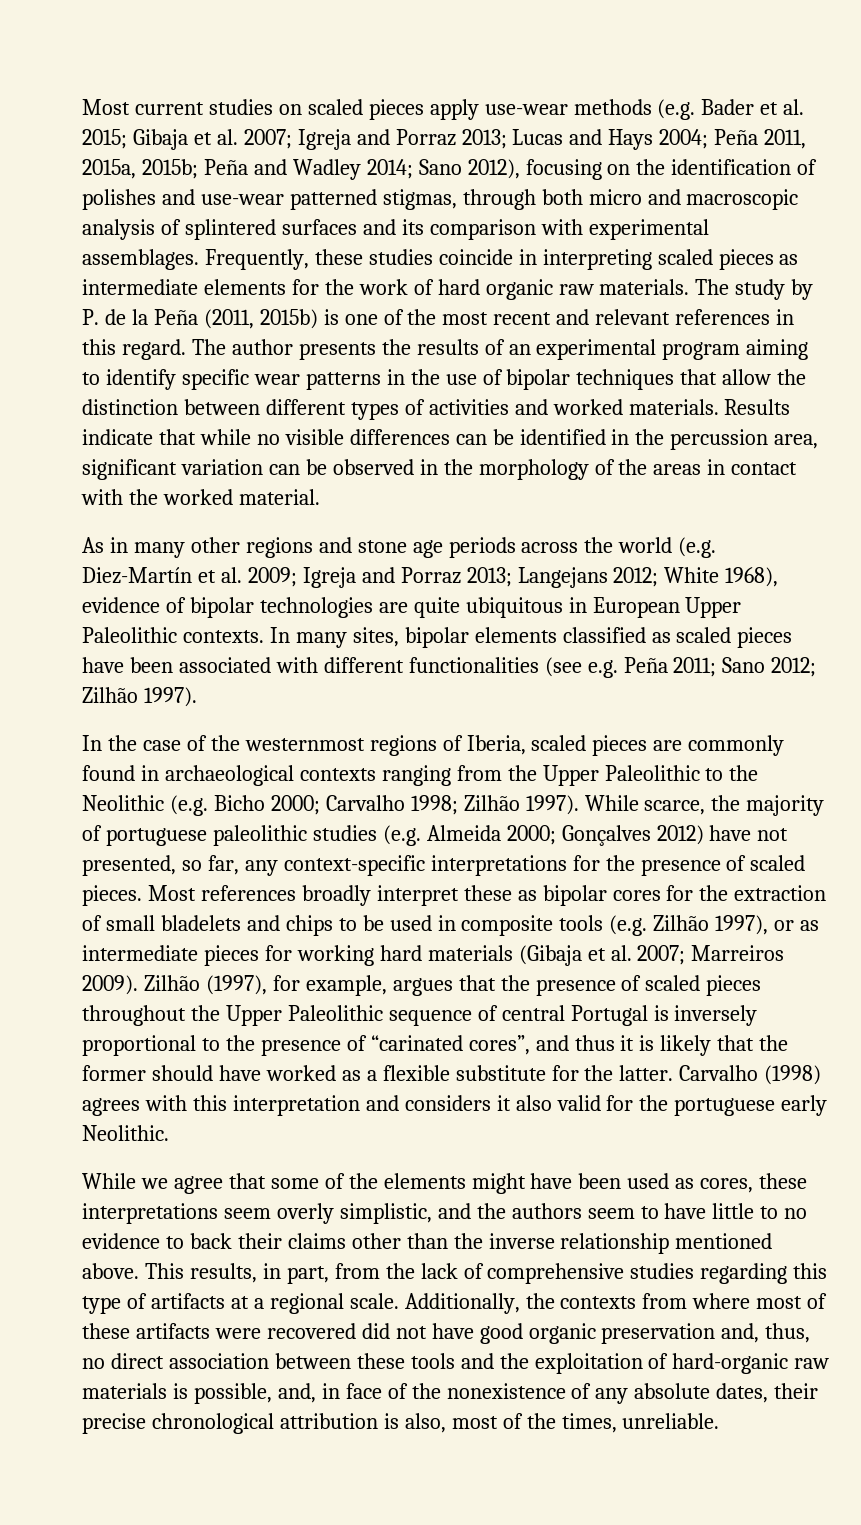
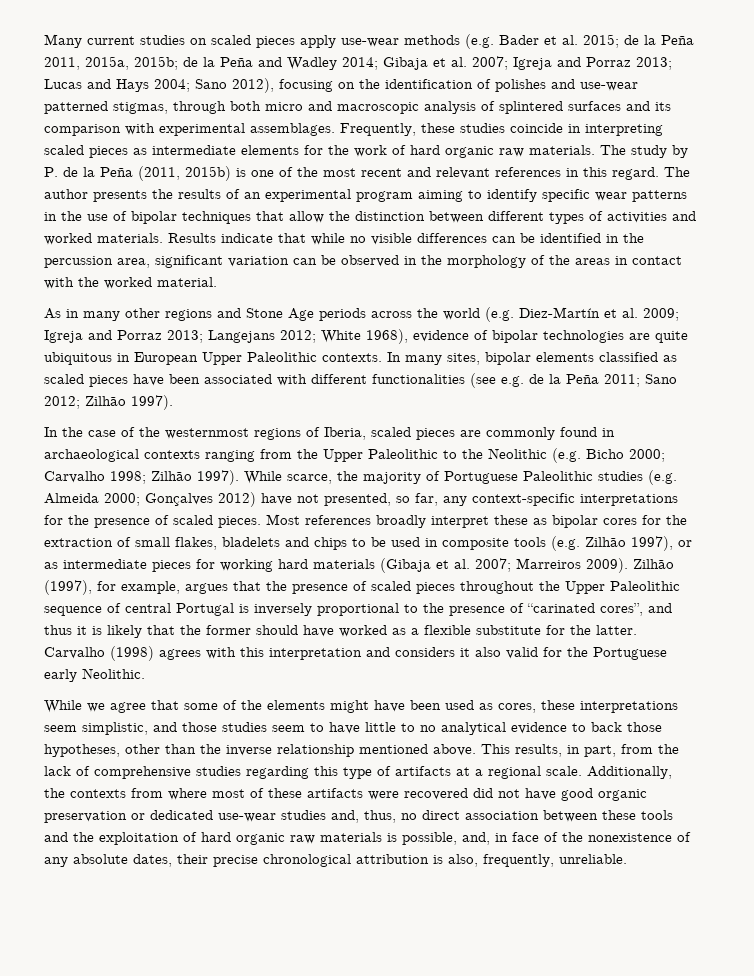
- Most current studies on scaled pieces apply use-wear methods (e.g. Bader et al. 2015; Gibaja et al. 2007; Igreja and Porraz 2013; Lucas and Hays 2004; Peña 2011, 2015a, 2015b; Peña and Wadley 2014; Sano 2012), focusing on the identification of polishes and use-wear patterned stigmas, through both micro and macroscopic analysis of splintered surfaces and its comparison with experimental assemblages.
+ Many current studies on scaled pieces apply use-wear methods (e.g. Bader et al. 2015; de la Peña 2011, 2015a, 2015b; de la Peña and Wadley 2014; Gibaja et al. 2007; Igreja and Porraz 2013; Lucas and Hays 2004; Sano 2012), focusing on the identification of polishes and use-wear patterned stigmas, through both micro and macroscopic analysis of splintered surfaces and its comparison with experimental assemblages.
- As in many other regions and stone age periods across the world (e.g. Diez-Martín et al. 2009; Igreja and Porraz 2013; Langejans 2012; White 1968), evidence of bipolar technologies are quite ubiquitous in European Upper Paleolithic contexts.
+ As in many other regions and Stone Age periods across the world (e.g. Diez-Martín et al. 2009; Igreja and Porraz 2013; Langejans 2012; White 1968), evidence of bipolar technologies are quite ubiquitous in European Upper Paleolithic contexts.
- In many sites, bipolar elements classified as scaled pieces have been associated with different functionalities (see e.g. Peña 2011; Sano 2012; Zilhão 1997).
+ In many sites, bipolar elements classified as scaled pieces have been associated with different functionalities (see e.g. de la Peña 2011; Sano 2012; Zilhão 1997).
- While scarce, the majority of portuguese paleolithic studies (e.g. Almeida 2000; Gonçalves 2012) have not presented, so far, any context-specific interpretations for the presence of scaled pieces.
+ While scarce, the majority of Portuguese Paleolithic studies (e.g. Almeida 2000; Gonçalves 2012) have not presented, so far, any context-specific interpretations for the presence of scaled pieces.
- Most references broadly interpret these as bipolar cores for the extraction of small bladelets and chips to be used in composite tools (e.g. Zilhão 1997), or as intermediate pieces for working hard materials (Gibaja et al. 2007; Marreiros 2009).
+ Most references broadly interpret these as bipolar cores for the extraction of small flakes, bladelets and chips to be used in composite tools (e.g. Zilhão 1997), or as intermediate pieces for working hard materials (Gibaja et al. 2007; Marreiros 2009).
- Carvalho (1998) agrees with this interpretation and considers it also valid for the portuguese early Neolithic.
+ Carvalho (1998) agrees with this interpretation and considers it also valid for the Portuguese early Neolithic.
- While we agree that some of the elements might have been used as cores, these interpretations seem overly simplistic, and the authors seem to have little to no evidence to back their claims other than the inverse relationship mentioned above.
+ While we agree that some of the elements might have been used as cores, these interpretations seem simplistic, and those studies seem to have little to no analytical evidence to back those hypotheses, other than the inverse relationship mentioned above.
- Additionally, the contexts from where most of these artifacts were recovered did not have good organic preservation and, thus, no direct association between these tools and the exploitation of hard-organic raw materials is possible, and, in face of the nonexistence of any absolute dates, their precise chronological attribution is also, most of the times, unreliable.
+ Additionally, the contexts from where most of these artifacts were recovered did not have good organic preservation or dedicated use-wear studies and, thus, no direct association between these tools and the exploitation of hard organic raw materials is possible, and, in face of the nonexistence of any absolute dates, their precise chronological attribution is also, frequently, unreliable.

